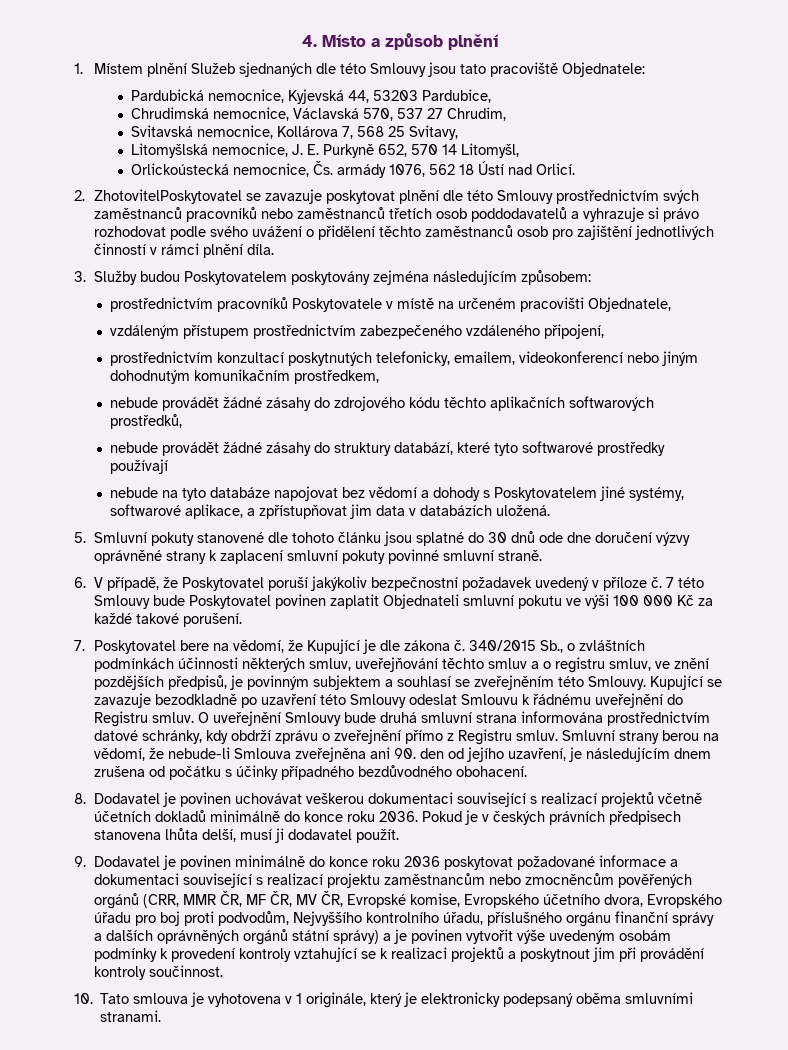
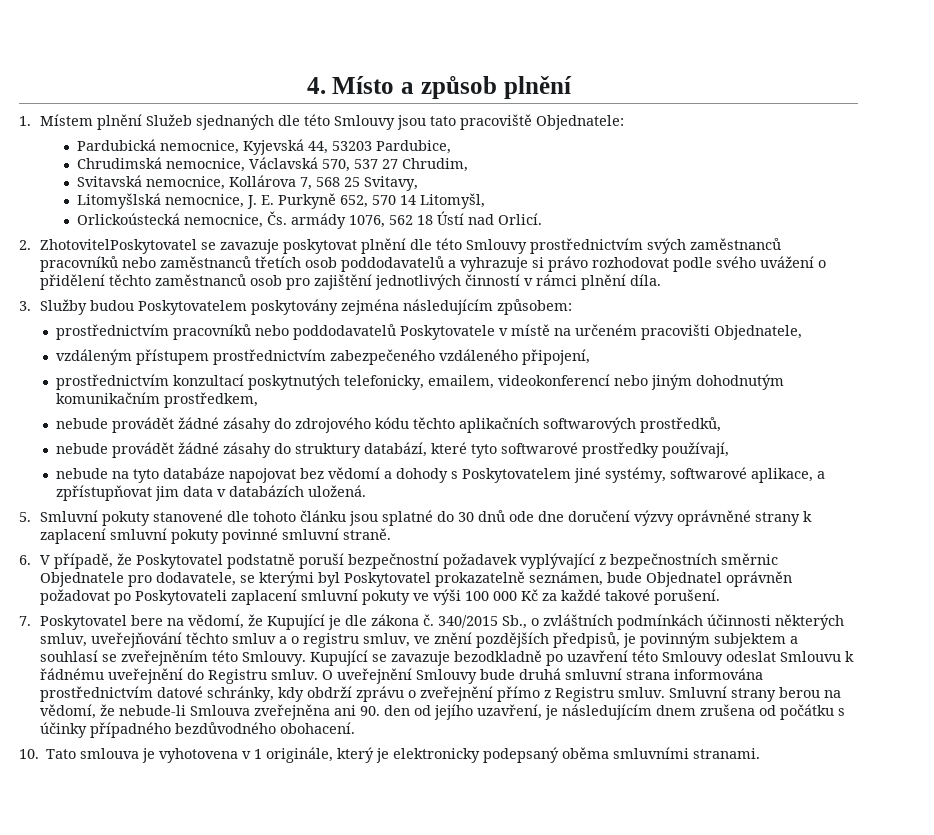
- prostřednictvím pracovníků Poskytovatele v místě na určeném pracovišti Objednatele,
+ prostřednictvím pracovníků nebo poddodavatelů Poskytovatele v místě na určeném pracovišti Objednatele,
- nebude provádět žádné zásahy do struktury databází, které tyto softwarové prostředky používají
+ nebude provádět žádné zásahy do struktury databází, které tyto softwarové prostředky používají,
- 6. V případě, že Poskytovatel poruší jakýkoliv bezpečnostní požadavek uvedený v příloze č. 7 této Smlouvy bude Poskytovatel povinen zaplatit Objednateli smluvní pokutu ve výši 100 000 Kč za každé takové porušení.
+ 6. V případě, že Poskytovatel podstatně poruší bezpečnostní požadavek vyplývající z bezpečnostních směrnic Objednatele pro dodavatele, se kterými byl Poskytovatel prokazatelně seznámen, bude Objednatel oprávněn požadovat po Poskytovateli zaplacení smluvní pokuty ve výši 100 000 Kč za každé takové porušení.
- 8. Dodavatel je povinen uchovávat veškerou dokumentaci související s realizací projektů včetně účetních dokladů minimálně do konce roku 2036. Pokud je v českých právních předpisech stanovena lhůta delší, musí ji dodavatel použít.
- 9. Dodavatel je povinen minimálně do konce roku 2036 poskytovat požadované informace a dokumentaci související s realizací projektu zaměstnancům nebo zmocněncům pověřených orgánů (CRR, MMR ČR, MF ČR, MV ČR, Evropské komise, Evropského účetního dvora, Evropského úřadu pro boj proti podvodům, Nejvyššího kontrolního úřadu, příslušného orgánu finanční správy a dalších oprávněných orgánů státní správy) a je povinen vytvořit výše uvedeným osobám podmínky k provedení kontroly vztahující se k realizaci projektů a poskytnout jim při provádění kontroly součinnost.

